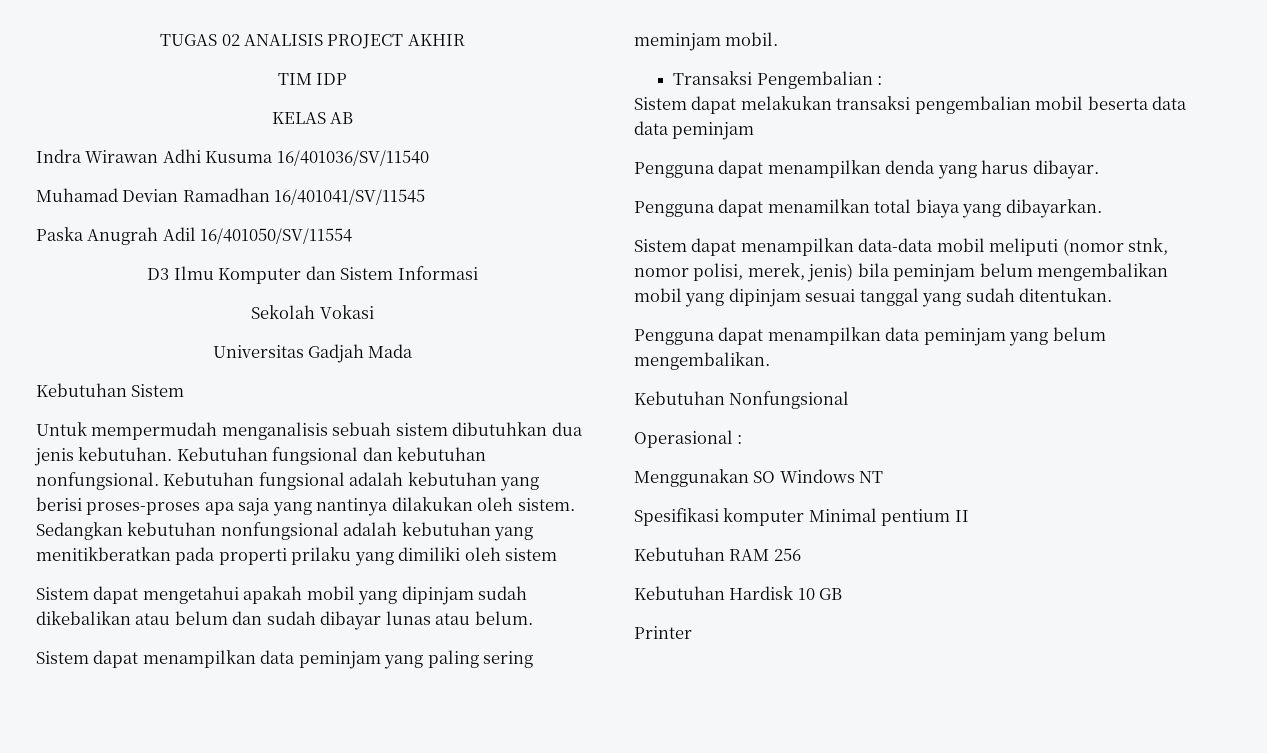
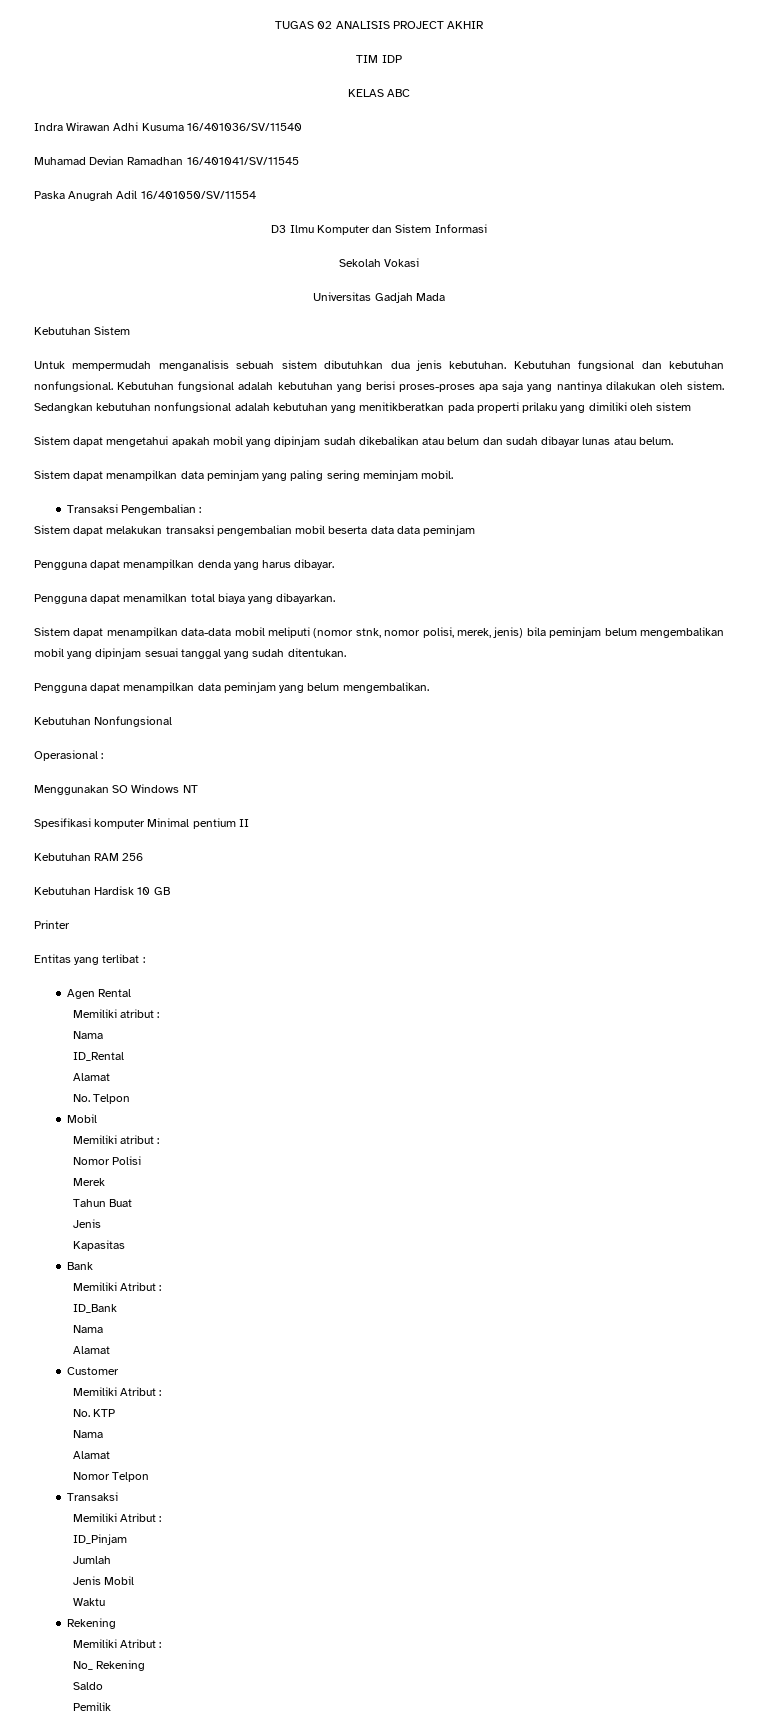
- KELAS AB
+ KELAS ABC
+ Entitas yang terlibat :
+ Agen Rental
+ Memiliki atribut :
+ Nama
+ ID_Rental
+ Alamat
+ No. Telpon
+ Mobil
+ Memiliki atribut :
+ Nomor Polisi
+ Merek
+ Tahun Buat
+ Jenis
+ Kapasitas
+ Bank
+ Memiliki Atribut :
+ ID_Bank
+ Nama
+ Alamat
+ Customer
+ Memiliki Atribut :
+ No. KTP
+ Nama
+ Alamat
+ Nomor Telpon
+ Transaksi
+ Memiliki Atribut :
+ ID_Pinjam
+ Jumlah
+ Jenis Mobil
+ Waktu
+ Rekening
+ Memiliki Atribut :
+ No_ Rekening
+ Saldo
+ Pemilik

